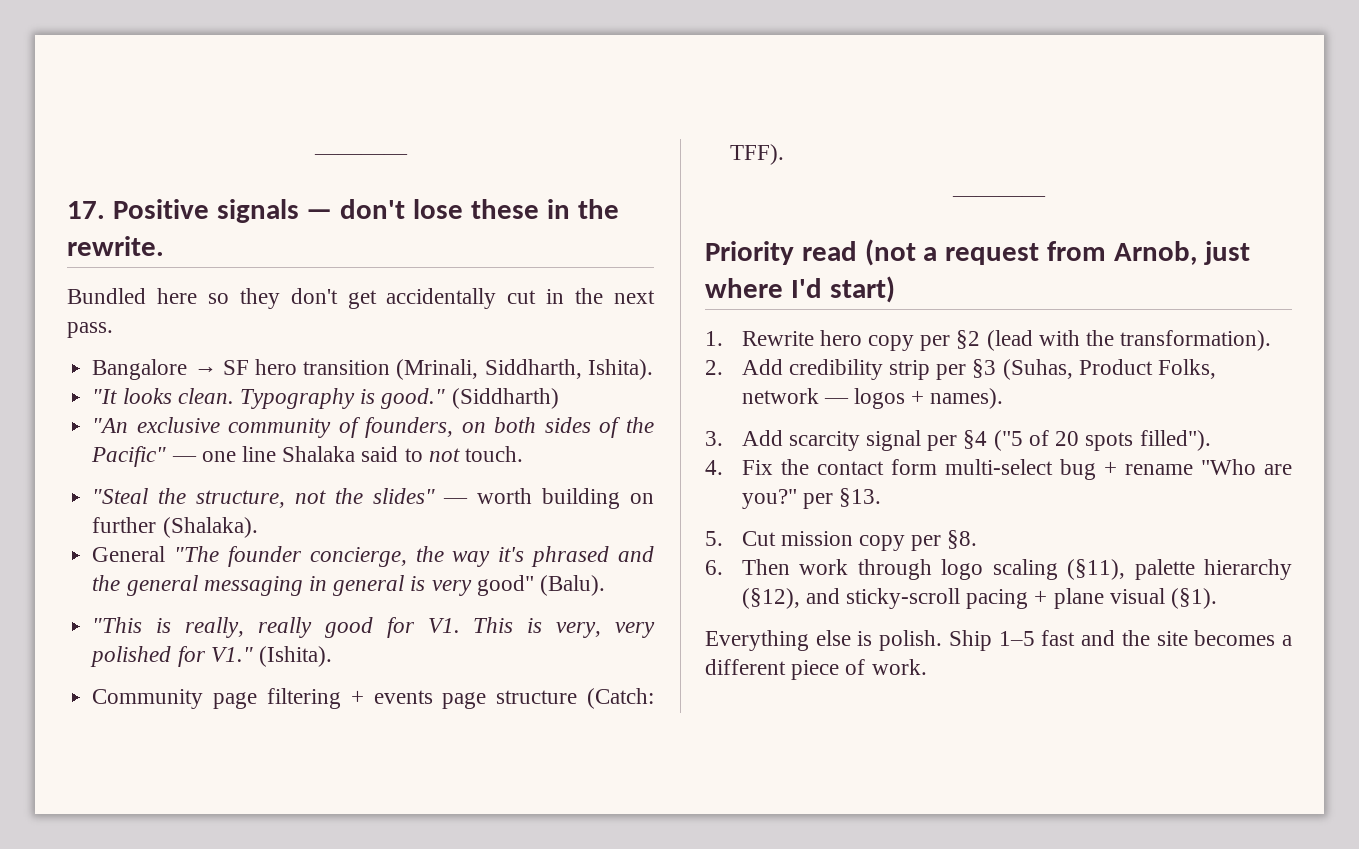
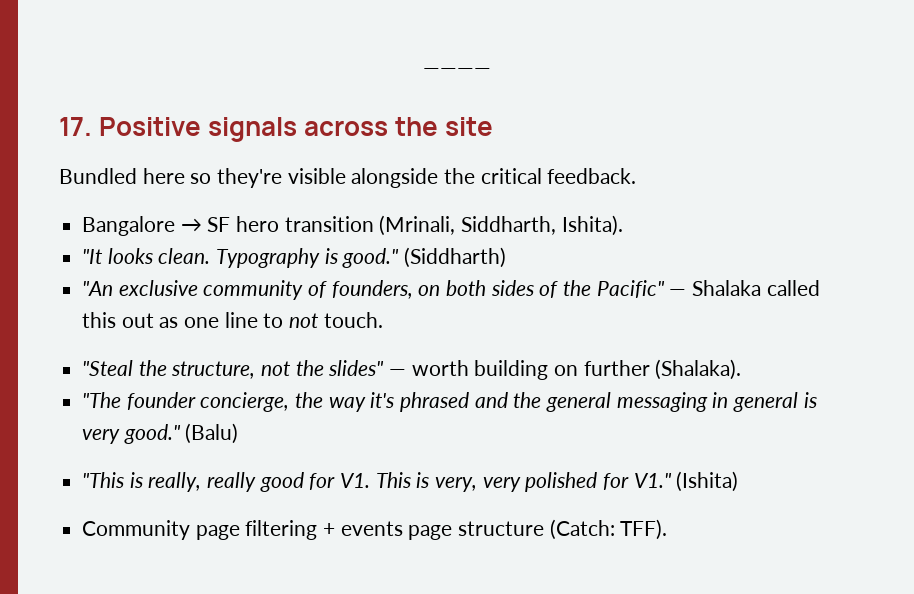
- 17. Positive signals — don't lose these in the rewrite.
- Bundled here so they don't get accidentally cut in the next pass.
+ 17. Positive signals across the site
+ Bundled here so they're visible alongside the critical feedback.
- "An exclusive community of founders, on both sides of the Pacific" — one line Shalaka said to not touch.
+ "An exclusive community of founders, on both sides of the Pacific" — Shalaka called this out as one line to not touch.
- General "The founder concierge, the way it's phrased and the general messaging in general is very good" (Balu).
+ "The founder concierge, the way it's phrased and the general messaging in general is very good." (Balu)
- "This is really, really good for V1. This is very, very polished for V1." (Ishita).
+ "This is really, really good for V1. This is very, very polished for V1." (Ishita)
  Community page filtering + events page structure (Catch: TFF).
- ――――
- Priority read (not a request from Arnob, just where I'd start)
- 1. Rewrite hero copy per §2 (lead with the transformation).
- 2. Add credibility strip per §3 (Suhas, Product Folks, network — logos + names).
- 3. Add scarcity signal per §4 ("5 of 20 spots filled").
- 4. Fix the contact form multi-select bug + rename "Who are you?" per §13.
- 5. Cut mission copy per §8.
- 6. Then work through logo scaling (§11), palette hierarchy (§12), and sticky-scroll pacing + plane visual (§1).
- Everything else is polish. Ship 1–5 fast and the site becomes a different piece of work.

